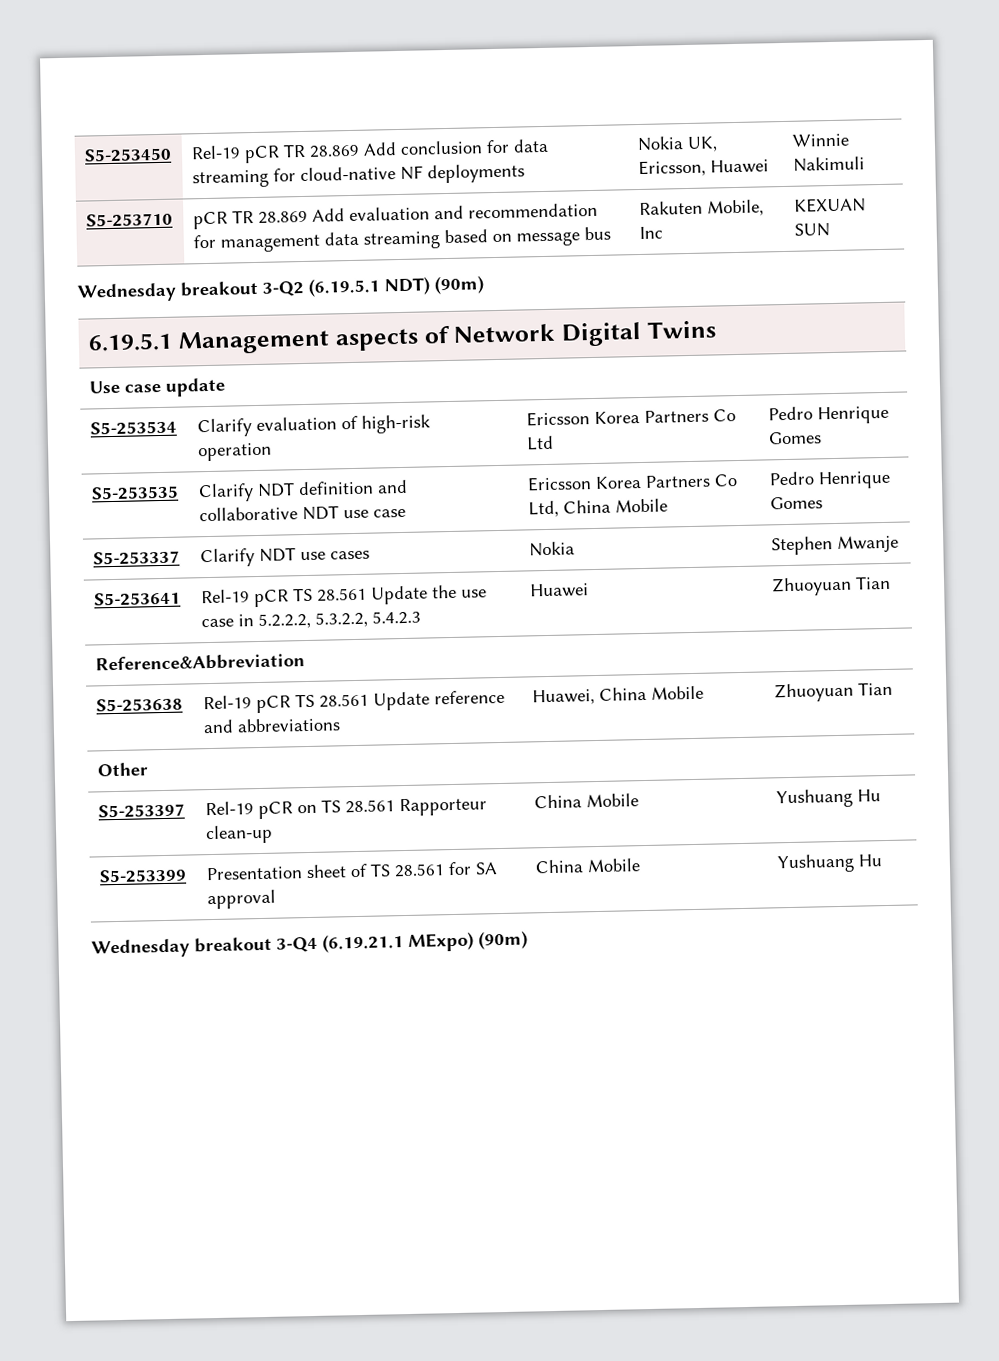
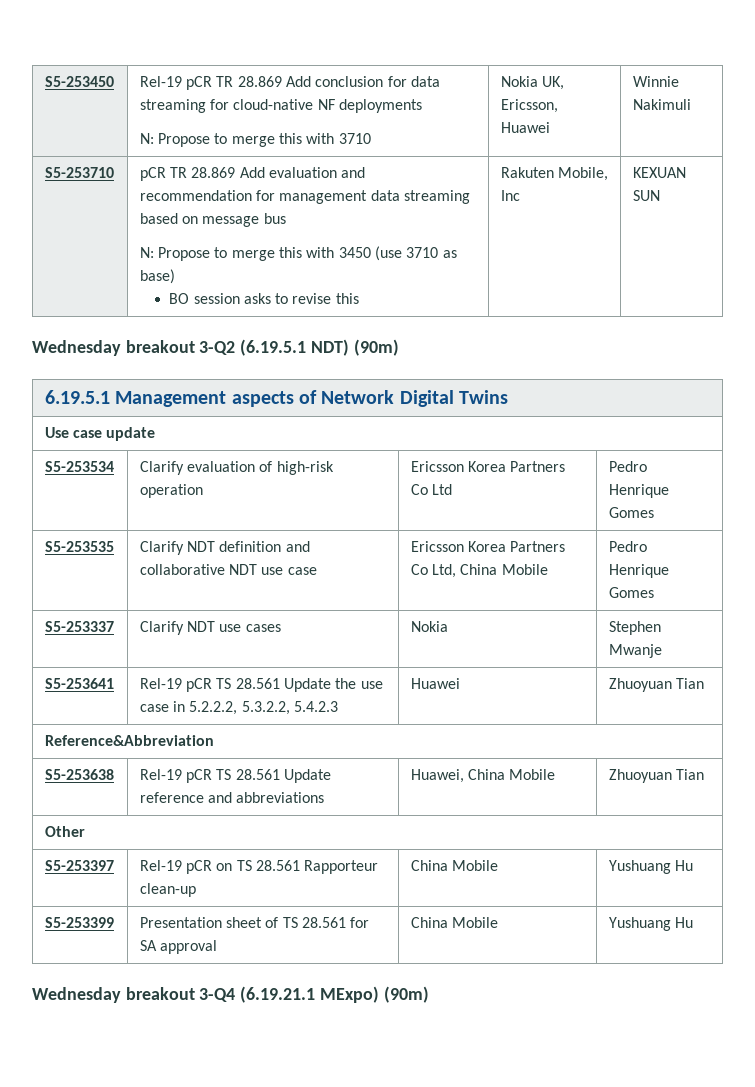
- S5-253450 | Rel-19 pCR TR 28.869 Add conclusion for data streaming for cloud-native NF deployments | Nokia UK, Ericsson, Huawei | Winnie Nakimuli
+ S5-253450 | Rel-19 pCR TR 28.869 Add conclusion for data streaming for cloud-native NF deployments
+ N: Propose to merge this with 3710 | Nokia UK, Ericsson, Huawei | Winnie Nakimuli
- S5-253710 | pCR TR 28.869 Add evaluation and recommendation for management data streaming based on message bus | Rakuten Mobile, Inc | KEXUAN SUN
+ S5-253710 | pCR TR 28.869 Add evaluation and recommendation for management data streaming based on message bus
+ N: Propose to merge this with 3450 (use 3710 as base)
+ BO session asks to revise this | Rakuten Mobile, Inc | KEXUAN SUN

